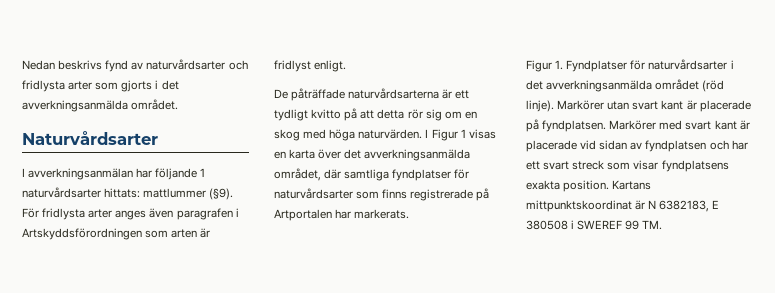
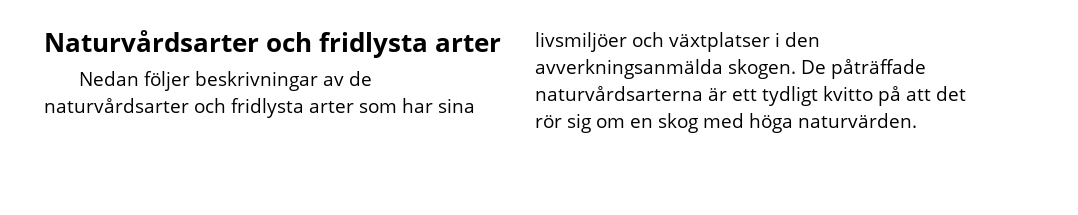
- Nedan beskrivs fynd av naturvårdsarter och fridlysta arter som gjorts i det avverkningsanmälda området.
- Naturvårdsarter
- I avverkningsanmälan har följande 1 naturvårdsarter hittats: mattlummer (§9). För fridlysta arter anges även paragrafen i Artskyddsförordningen som arten är fridlyst enligt.
- De påträffade naturvårdsarterna är ett tydligt kvitto på att detta rör sig om en skog med höga naturvärden. I Figur 1 visas en karta över det avverkningsanmälda området, där samtliga fyndplatser för naturvårdsarter som finns registrerade på Artportalen har markerats.
- Figur 1. Fyndplatser för naturvårdsarter i det avverkningsanmälda området (röd linje). Markörer utan svart kant är placerade på fyndplatsen. Markörer med svart kant är placerade vid sidan av fyndplatsen och har ett svart streck som visar fyndplatsens exakta position. Kartans mittpunktskoordinat är N 6382183, E 380508 i SWEREF 99 TM.
+ Naturvårdsarter och fridlysta arter
+ Nedan följer beskrivningar av de naturvårdsarter och fridlysta arter som har sina livsmiljöer och växtplatser i den avverkningsanmälda skogen. De påträffade naturvårdsarterna är ett tydligt kvitto på att det rör sig om en skog med höga naturvärden.

